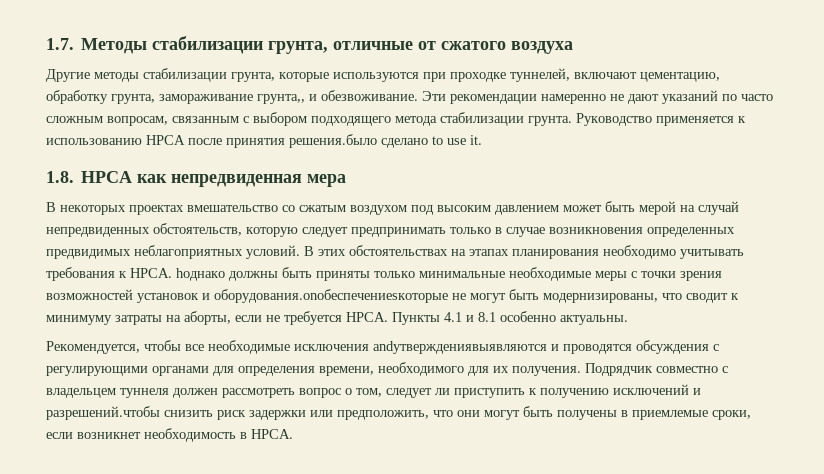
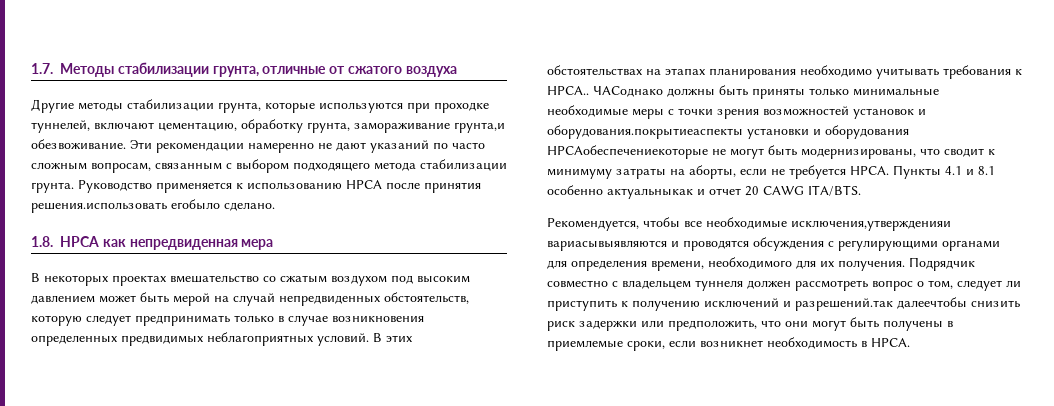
- Другие методы стабилизации грунта, которые используются при проходке туннелей, включают цементацию, обработку грунта, замораживание грунта,, и обезвоживание.
+ Другие методы стабилизации грунта, которые используются при проходке туннелей, включают цементацию, обработку грунта, замораживание грунта,и обезвоживание.
- Руководство применяется к использованию HPCA после принятия решения.было сделано to use it.
+ Руководство применяется к использованию HPCA после принятия решения.использовать егобыло сделано.
- В этих обстоятельствах на этапах планирования необходимо учитывать требования к HPCA. hоднако должны быть приняты только минимальные необходимые меры с точки зрения возможностей установок и оборудования.onобеспечениеsкоторые не могут быть модернизированы, что сводит к минимуму затраты на аборты, если не требуется HPCA.
+ В этих обстоятельствах на этапах планирования необходимо учитывать требования к HPCA.. ЧАСоднако должны быть приняты только минимальные необходимые меры с точки зрения возможностей установок и оборудования.покрытиеаспекты установки и оборудования HPCAобеспечениекоторые не могут быть модернизированы, что сводит к минимуму затраты на аборты, если не требуется HPCA.
- Пункты 4.1 и 8.1 особенно актуальны.
+ Пункты 4.1 и 8.1 особенно актуальныкак и отчет 20 CAWG ITA/BTS.
- Рекомендуется, чтобы все необходимые исключения andутверждениявыявляются и проводятся обсуждения с регулирующими органами для определения времени, необходимого для их получения.
+ Рекомендуется, чтобы все необходимые исключения,утвержденияи вариасывыявляются и проводятся обсуждения с регулирующими органами для определения времени, необходимого для их получения.
- Подрядчик совместно с владельцем туннеля должен рассмотреть вопрос о том, следует ли приступить к получению исключений и разрешений.чтобы снизить риск задержки или предположить, что они могут быть получены в приемлемые сроки, если возникнет необходимость в HPCA.
+ Подрядчик совместно с владельцем туннеля должен рассмотреть вопрос о том, следует ли приступить к получению исключений и разрешений.так далеечтобы снизить риск задержки или предположить, что они могут быть получены в приемлемые сроки, если возникнет необходимость в HPCA.

